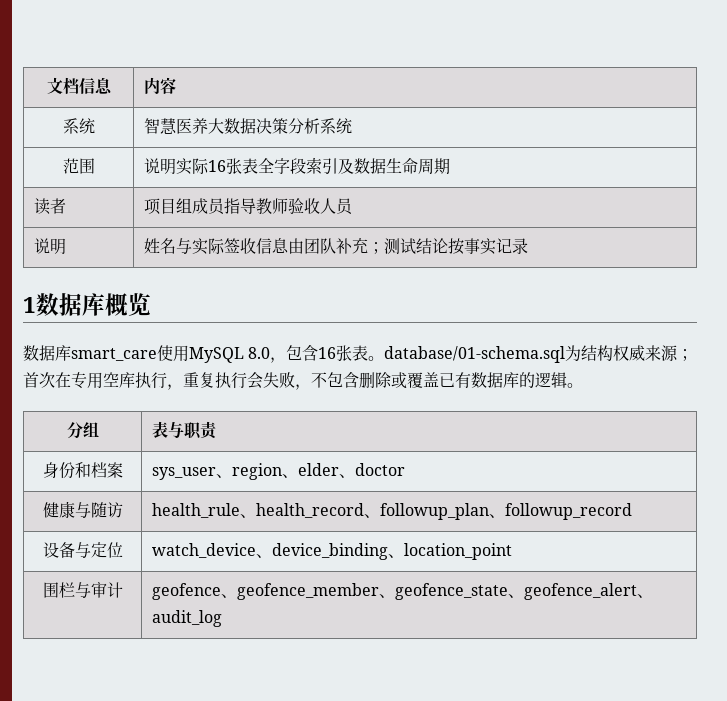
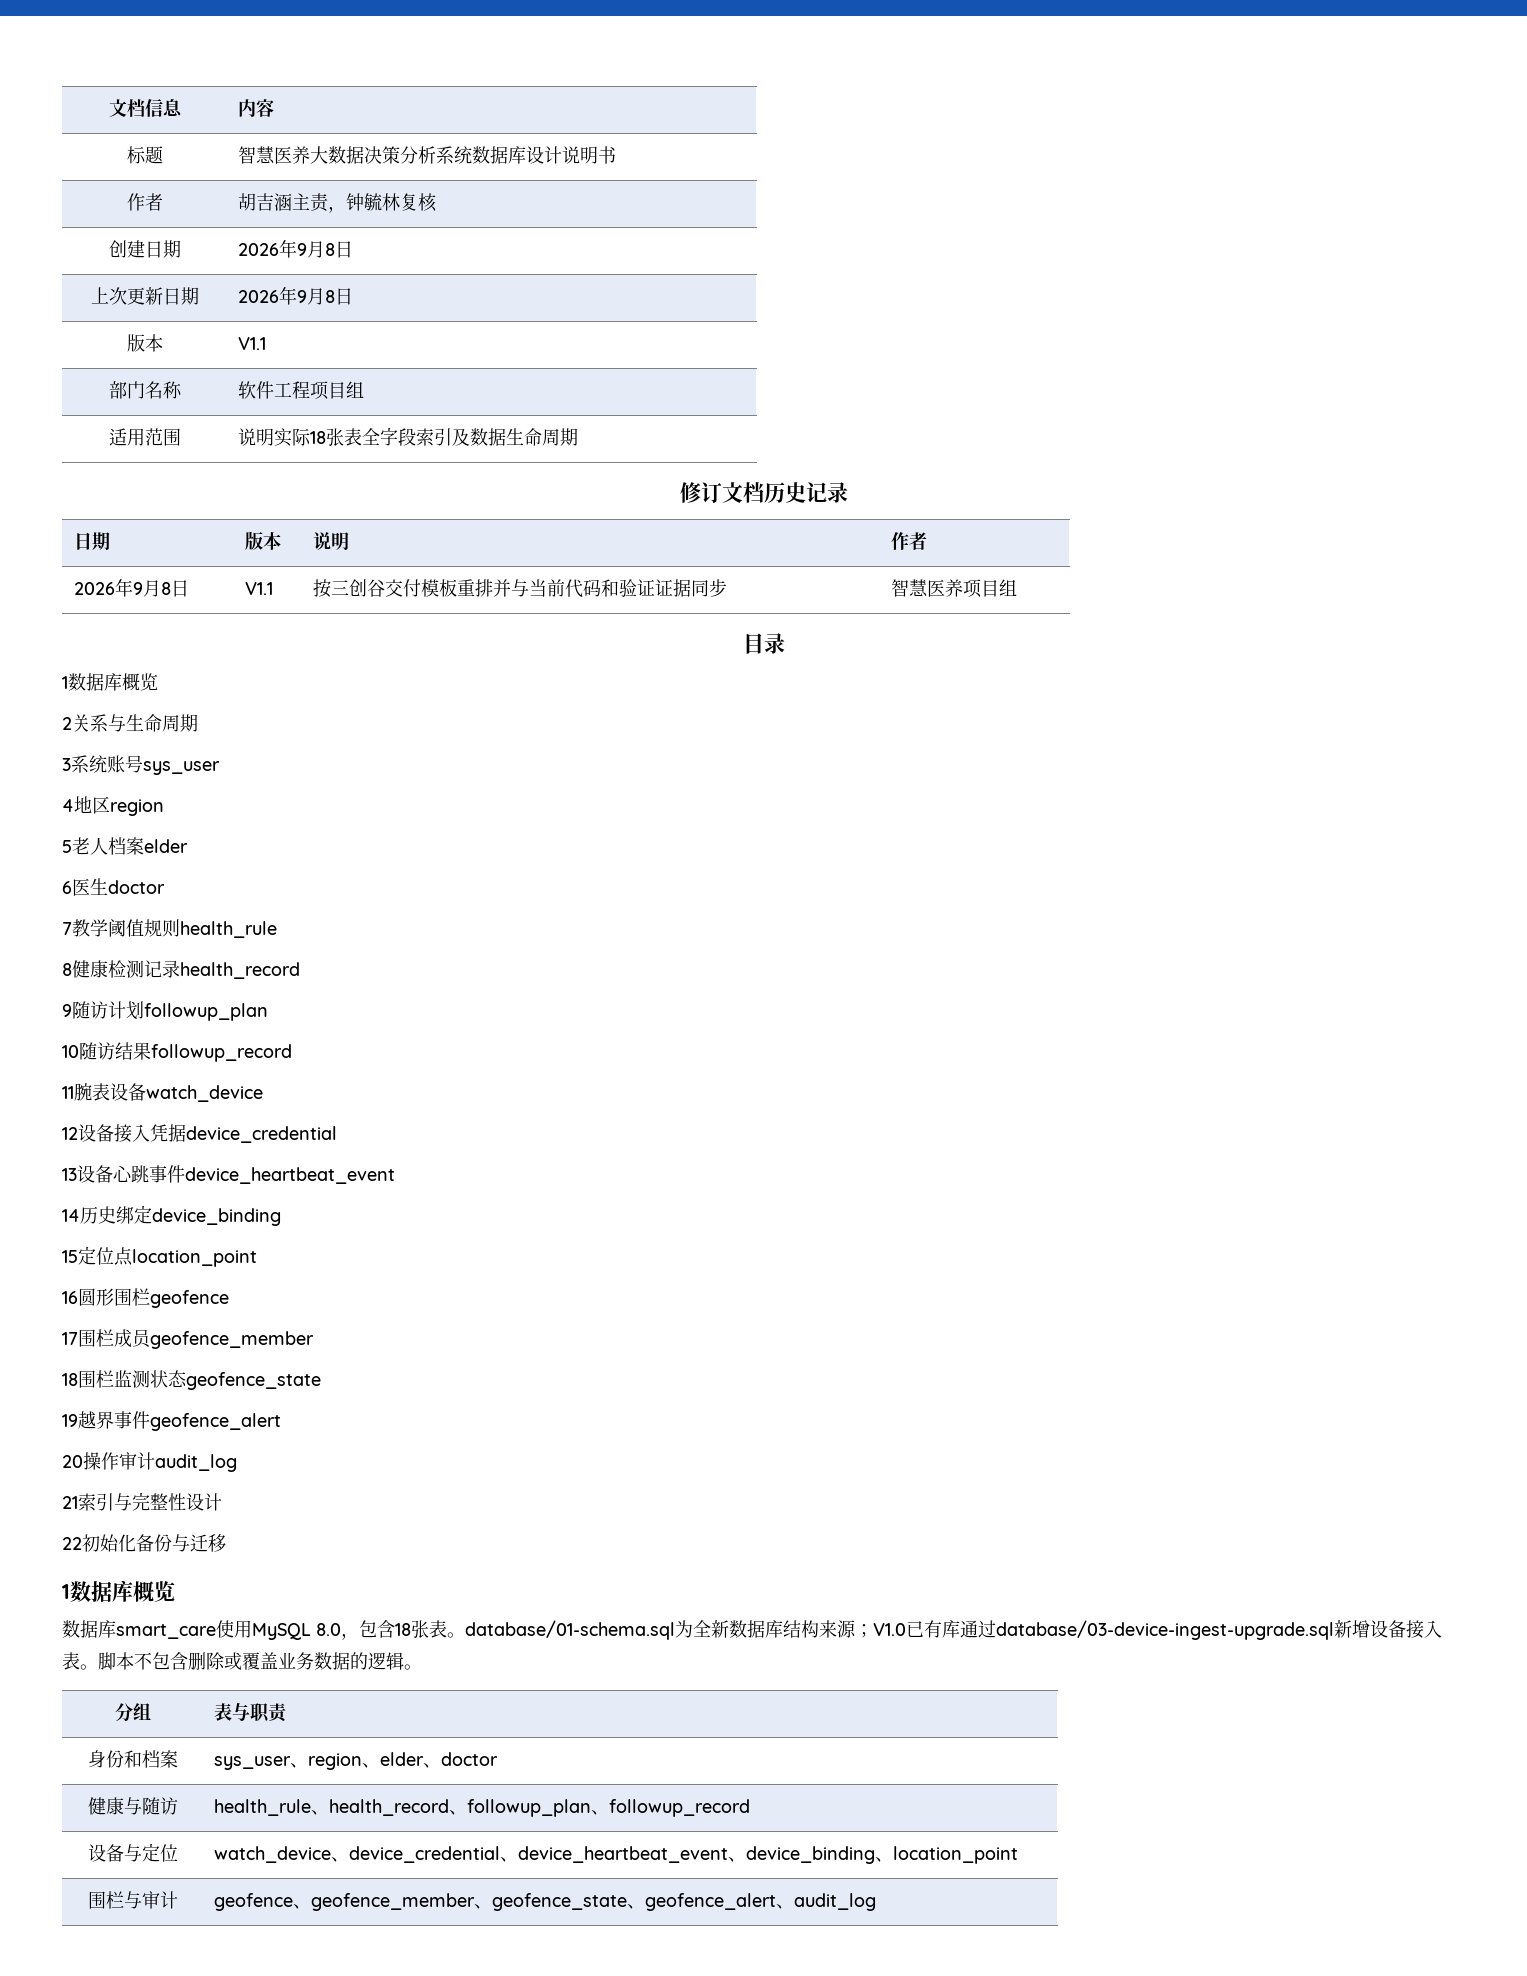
- 系统 | 智慧医养大数据决策分析系统
- 范围 | 说明实际16张表全字段索引及数据生命周期
+ 标题 | 智慧医养大数据决策分析系统数据库设计说明书
+ 作者 | 胡吉涵主责，钟毓林复核
+ 创建日期 | 2026年9月8日
+ 上次更新日期 | 2026年9月8日
+ 版本 | V1.1
+ 部门名称 | 软件工程项目组
+ 适用范围 | 说明实际18张表全字段索引及数据生命周期
- 读者 | 项目组成员指导教师验收人员
- 说明 | 姓名与实际签收信息由团队补充；测试结论按事实记录
+ 修订文档历史记录
+ 日期 | 版本 | 说明 | 作者
+ 2026年9月8日 | V1.1 | 按三创谷交付模板重排并与当前代码和验证证据同步 | 智慧医养项目组
+ 目录
+ 1数据库概览
+ 2关系与生命周期
+ 3系统账号sys_user
+ 4地区region
+ 5老人档案elder
+ 6医生doctor
+ 7教学阈值规则health_rule
+ 8健康检测记录health_record
+ 9随访计划followup_plan
+ 10随访结果followup_record
+ 11腕表设备watch_device
+ 12设备接入凭据device_credential
+ 13设备心跳事件device_heartbeat_event
+ 14历史绑定device_binding
+ 15定位点location_point
+ 16圆形围栏geofence
+ 17围栏成员geofence_member
+ 18围栏监测状态geofence_state
+ 19越界事件geofence_alert
+ 20操作审计audit_log
+ 21索引与完整性设计
+ 22初始化备份与迁移
- 数据库smart_care使用MySQL 8.0，包含16张表。database/01-schema.sql为结构权威来源；首次在专用空库执行，重复执行会失败，不包含删除或覆盖已有数据库的逻辑。
+ 数据库smart_care使用MySQL 8.0，包含18张表。database/01-schema.sql为全新数据库结构来源；V1.0已有库通过database/03-device-ingest-upgrade.sql新增设备接入表。脚本不包含删除或覆盖业务数据的逻辑。
- 设备与定位 | watch_device、device_binding、location_point
+ 设备与定位 | watch_device、device_credential、device_heartbeat_event、device_binding、location_point

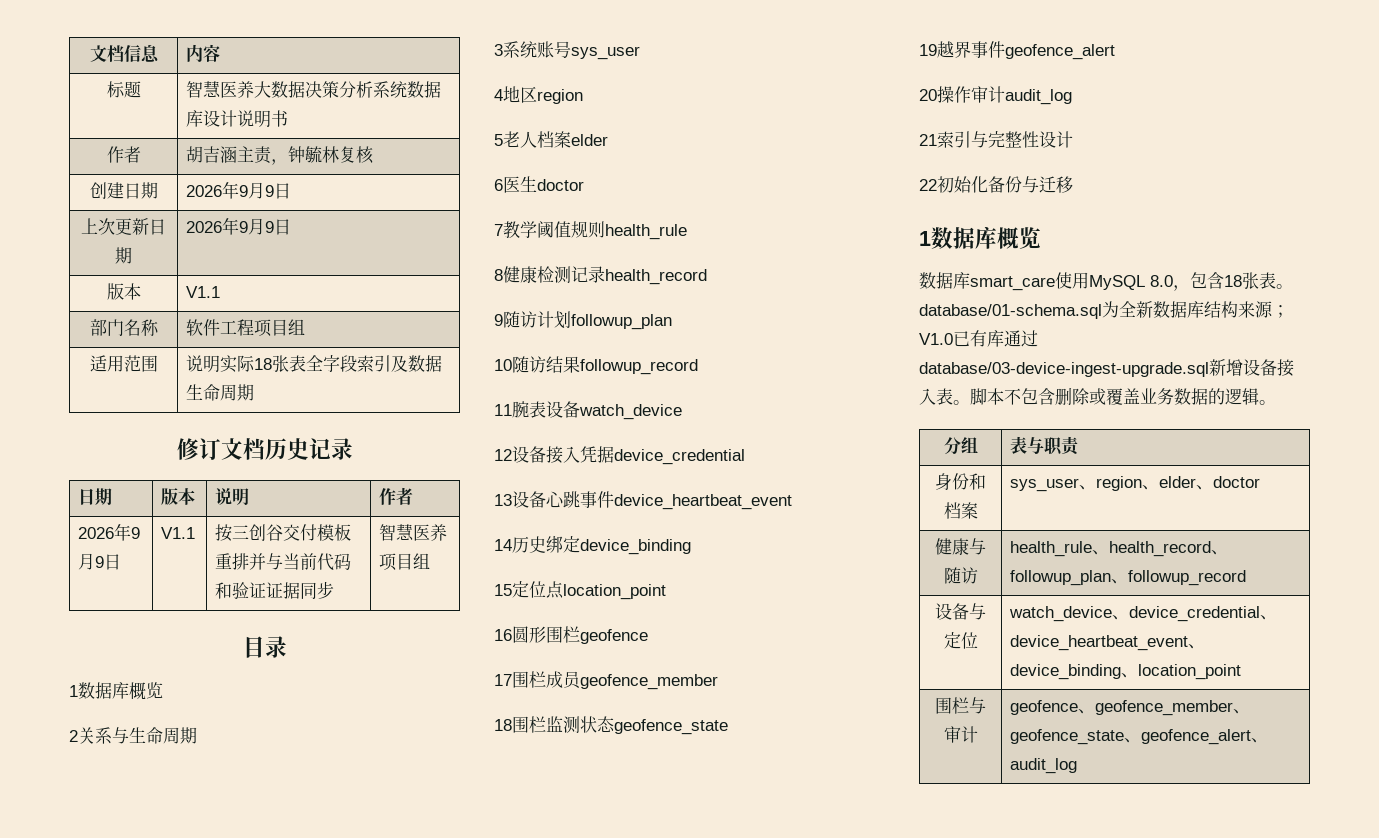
- 创建日期 | 2026年9月8日
+ 创建日期 | 2026年9月9日
- 上次更新日期 | 2026年9月8日
+ 上次更新日期 | 2026年9月9日
- 2026年9月8日 | V1.1 | 按三创谷交付模板重排并与当前代码和验证证据同步 | 智慧医养项目组
+ 2026年9月9日 | V1.1 | 按三创谷交付模板重排并与当前代码和验证证据同步 | 智慧医养项目组

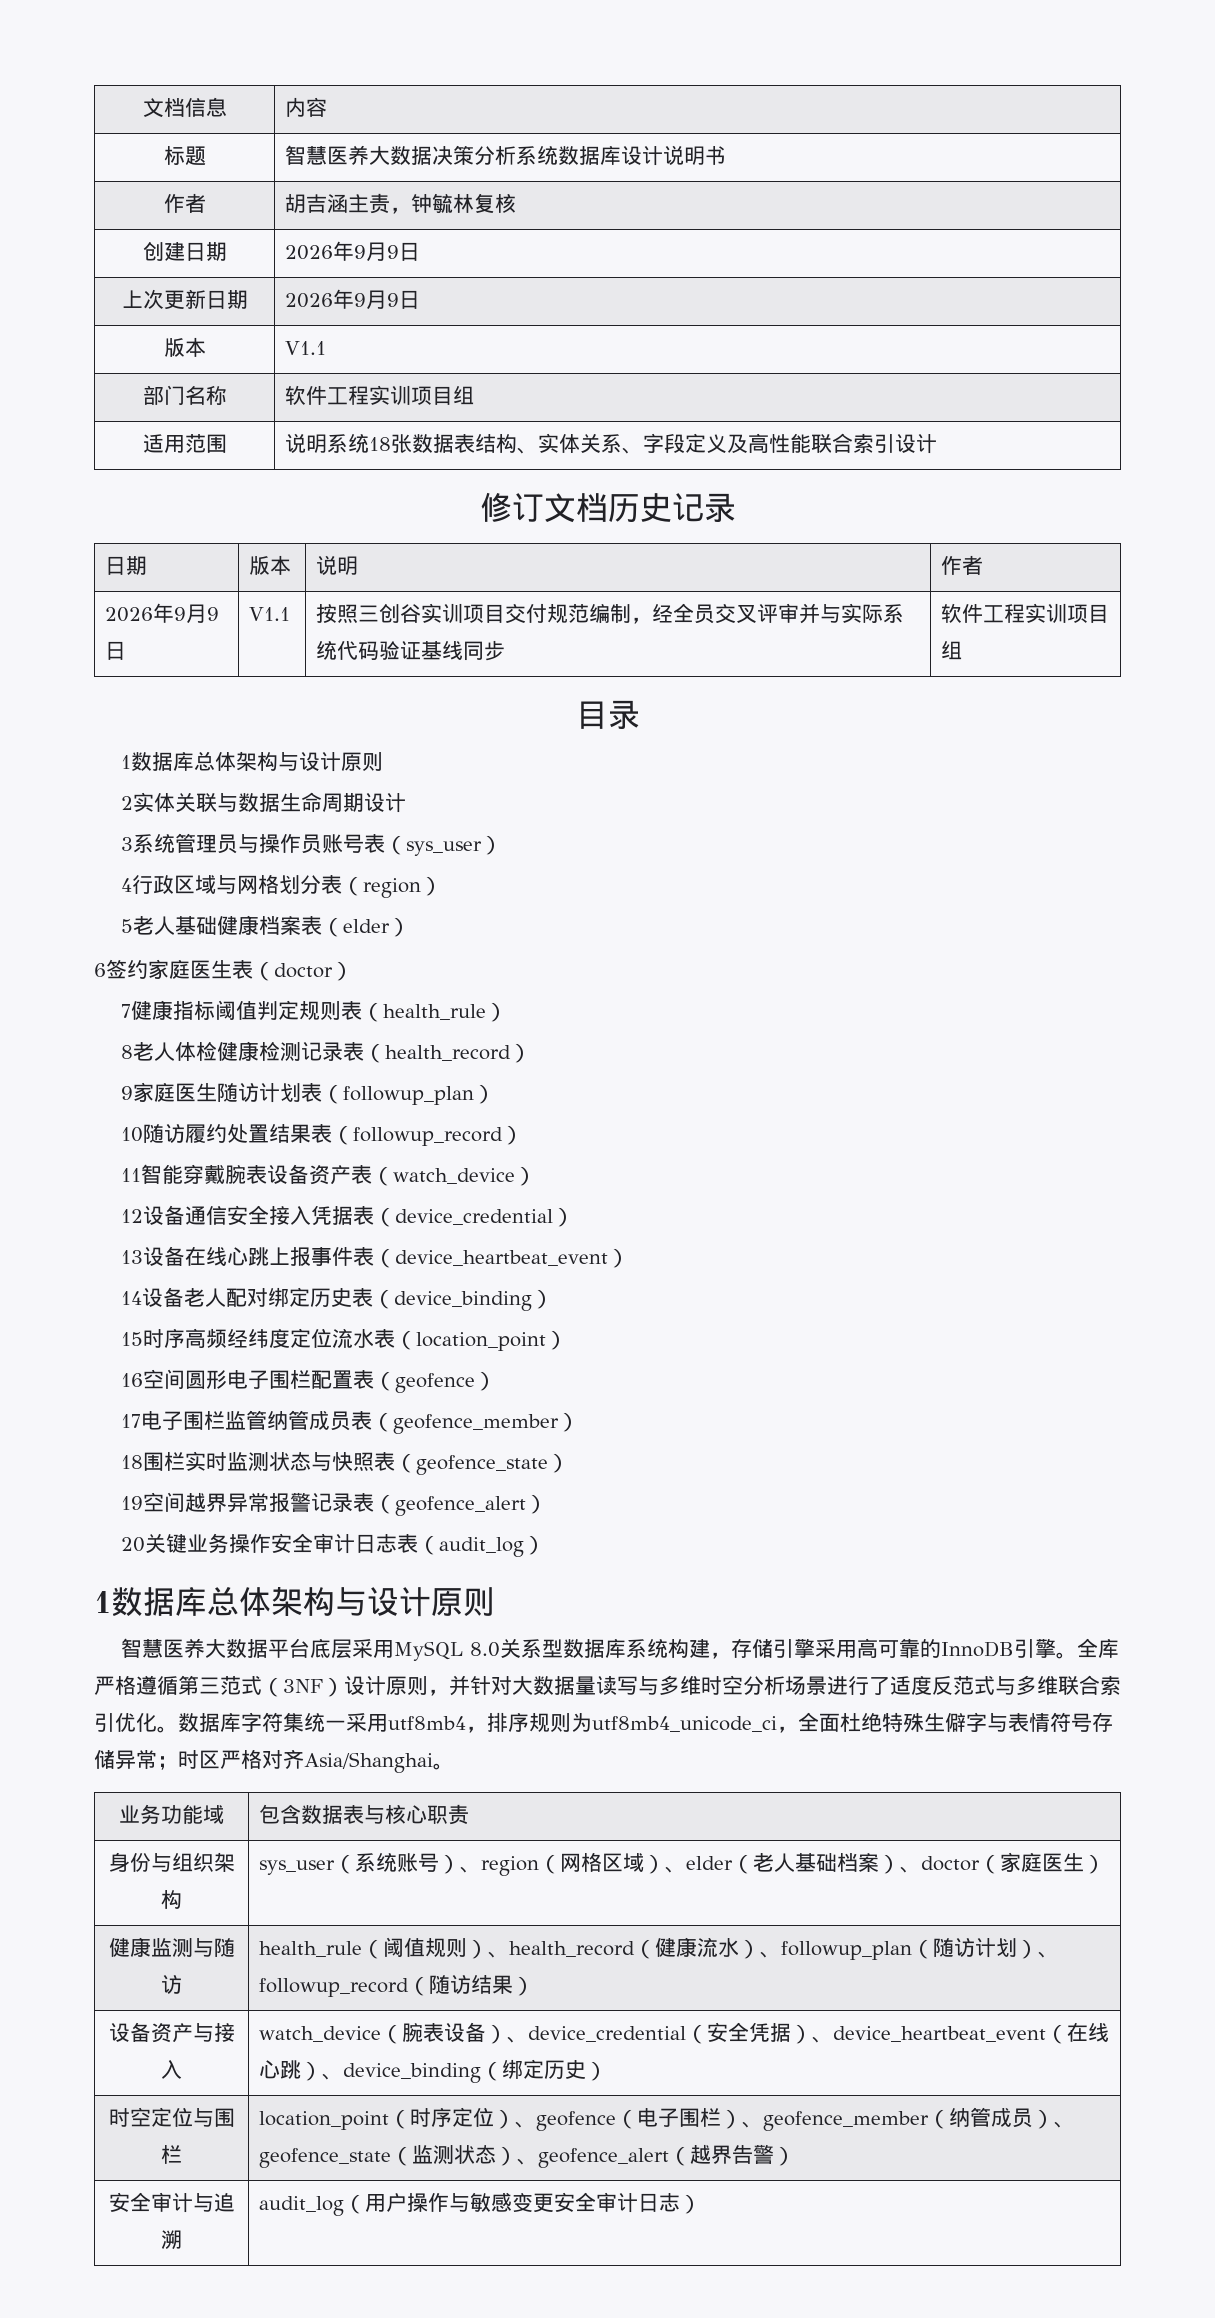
- 部门名称 | 软件工程项目组
+ 部门名称 | 软件工程实训项目组
- 适用范围 | 说明实际18张表全字段索引及数据生命周期
+ 适用范围 | 说明系统18张数据表结构、实体关系、字段定义及高性能联合索引设计
- 2026年9月9日 | V1.1 | 按三创谷交付模板重排并与当前代码和验证证据同步 | 智慧医养项目组
+ 2026年9月9日 | V1.1 | 按照三创谷实训项目交付规范编制，经全员交叉评审并与实际系统代码验证基线同步 | 软件工程实训项目组
  目录
- 1数据库概览
- 2关系与生命周期
+ 1数据库总体架构与设计原则
+ 2实体关联与数据生命周期设计
- 3系统账号sys_user
+ 3系统管理员与操作员账号表（sys_user）
- 4地区region
+ 4行政区域与网格划分表（region）
- 5老人档案elder
+ 5老人基础健康档案表（elder）
- 6医生doctor
+ 6签约家庭医生表（doctor）
- 7教学阈值规则health_rule
+ 7健康指标阈值判定规则表（health_rule）
- 8健康检测记录health_record
- 9随访计划followup_plan
+ 8老人体检健康检测记录表（health_record）
+ 9家庭医生随访计划表（followup_plan）
- 10随访结果followup_record
+ 10随访履约处置结果表（followup_record）
- 11腕表设备watch_device
+ 11智能穿戴腕表设备资产表（watch_device）
- 12设备接入凭据device_credential
+ 12设备通信安全接入凭据表（device_credential）
- 13设备心跳事件device_heartbeat_event
+ 13设备在线心跳上报事件表（device_heartbeat_event）
- 14历史绑定device_binding
+ 14设备老人配对绑定历史表（device_binding）
- 15定位点location_point
+ 15时序高频经纬度定位流水表（location_point）
- 16圆形围栏geofence
+ 16空间圆形电子围栏配置表（geofence）
- 17围栏成员geofence_member
+ 17电子围栏监管纳管成员表（geofence_member）
- 18围栏监测状态geofence_state
+ 18围栏实时监测状态与快照表（geofence_state）
- 19越界事件geofence_alert
+ 19空间越界异常报警记录表（geofence_alert）
- 20操作审计audit_log
- 21索引与完整性设计
- 22初始化备份与迁移
- 1数据库概览
- 数据库smart_care使用MySQL 8.0，包含18张表。database/01-schema.sql为全新数据库结构来源；V1.0已有库通过database/03-device-ingest-upgrade.sql新增设备接入表。脚本不包含删除或覆盖业务数据的逻辑。
- 分组 | 表与职责
- 身份和档案 | sys_user、region、elder、doctor
- 健康与随访 | health_rule、health_record、followup_plan、followup_record
- 设备与定位 | watch_device、device_credential、device_heartbeat_event、device_binding、location_point
- 围栏与审计 | geofence、geofence_member、geofence_state、geofence_alert、audit_log
+ 20关键业务操作安全审计日志表（audit_log）
+ 1数据库总体架构与设计原则
+ 智慧医养大数据平台底层采用MySQL 8.0关系型数据库系统构建，存储引擎采用高可靠的InnoDB引擎。全库严格遵循第三范式（3NF）设计原则，并针对大数据量读写与多维时空分析场景进行了适度反范式与多维联合索引优化。数据库字符集统一采用utf8mb4，排序规则为utf8mb4_unicode_ci，全面杜绝特殊生僻字与表情符号存储异常；时区严格对齐Asia/Shanghai。
+ 业务功能域 | 包含数据表与核心职责
+ 身份与组织架构 | sys_user（系统账号）、region（网格区域）、elder（老人基础档案）、doctor（家庭医生）
+ 健康监测与随访 | health_rule（阈值规则）、health_record（健康流水）、followup_plan（随访计划）、followup_record（随访结果）
+ 设备资产与接入 | watch_device（腕表设备）、device_credential（安全凭据）、device_heartbeat_event（在线心跳）、device_binding（绑定历史）
+ 时空定位与围栏 | location_point（时序定位）、geofence（电子围栏）、geofence_member（纳管成员）、geofence_state（监测状态）、geofence_alert（越界告警）
+ 安全审计与追溯 | audit_log（用户操作与敏感变更安全审计日志）

